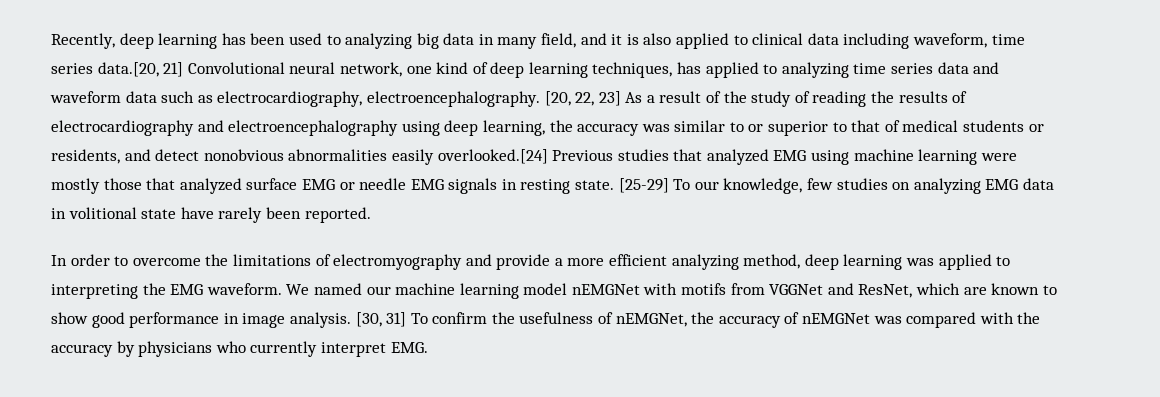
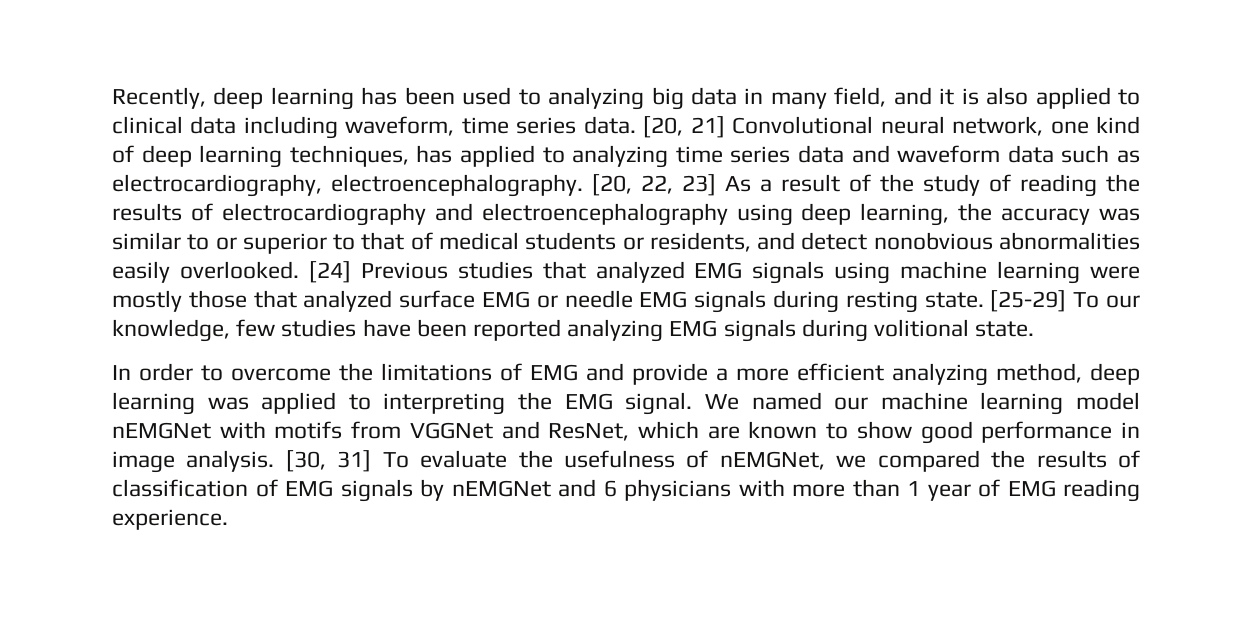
- Recently, deep learning has been used to analyzing big data in many field, and it is also applied to clinical data including waveform, time series data.[20, 21] Convolutional neural network, one kind of deep learning techniques, has applied to analyzing time series data and waveform data such as electrocardiography, electroencephalography.
+ Recently, deep learning has been used to analyzing big data in many field, and it is also applied to clinical data including waveform, time series data. [20, 21] Convolutional neural network, one kind of deep learning techniques, has applied to analyzing time series data and waveform data such as electrocardiography, electroencephalography.
- [20, 22, 23] As a result of the study of reading the results of electrocardiography and electroencephalography using deep learning, the accuracy was similar to or superior to that of medical students or residents, and detect nonobvious abnormalities easily overlooked.[24] Previous studies that analyzed EMG using machine learning were mostly those that analyzed surface EMG or needle EMG signals in resting state.
+ [20, 22, 23] As a result of the study of reading the results of electrocardiography and electroencephalography using deep learning, the accuracy was similar to or superior to that of medical students or residents, and detect nonobvious abnormalities easily overlooked. [24] Previous studies that analyzed EMG signals using machine learning were mostly those that analyzed surface EMG or needle EMG signals during resting state.
- [25-29] To our knowledge, few studies on analyzing EMG data in volitional state have rarely been reported.
+ [25-29] To our knowledge, few studies have been reported analyzing EMG signals during volitional state.
- In order to overcome the limitations of electromyography and provide a more efficient analyzing method, deep learning was applied to interpreting the EMG waveform.
+ In order to overcome the limitations of EMG and provide a more efficient analyzing method, deep learning was applied to interpreting the EMG signal.
- [30, 31] To confirm the usefulness of nEMGNet, the accuracy of nEMGNet was compared with the accuracy by physicians who currently interpret EMG.
+ [30, 31] To evaluate the usefulness of nEMGNet, we compared the results of classification of EMG signals by nEMGNet and 6 physicians with more than 1 year of EMG reading experience.

